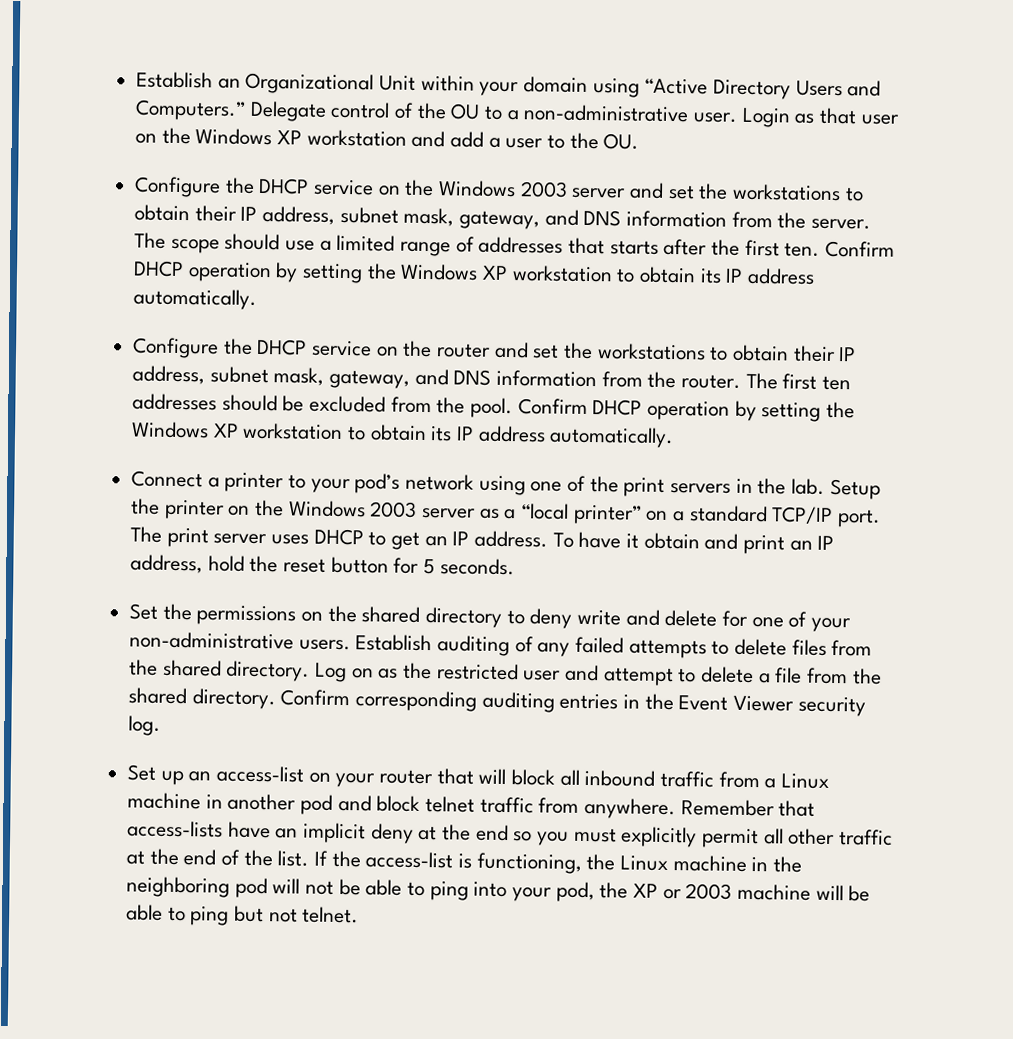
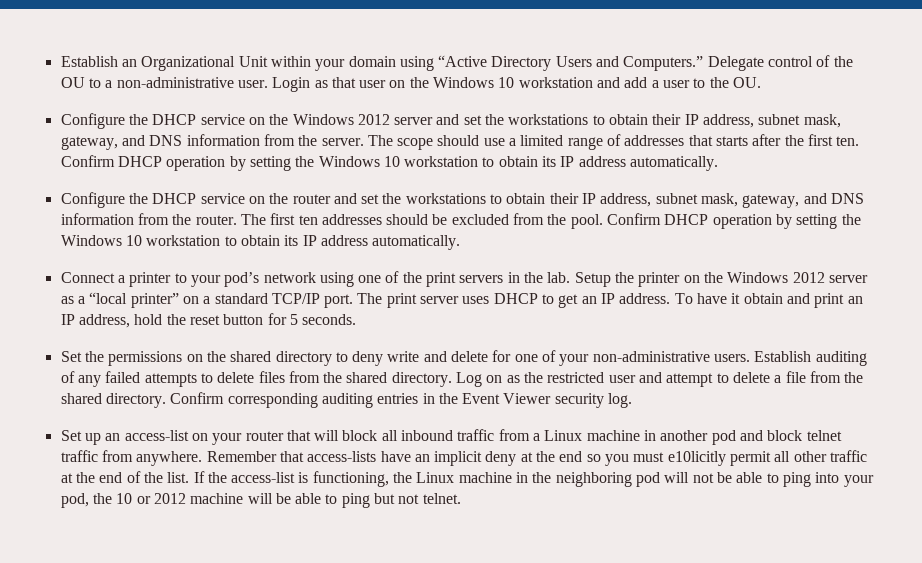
- Login as that user on the Windows XP workstation and add a user to the OU.
+ Login as that user on the Windows 10 workstation and add a user to the OU.
- Configure the DHCP service on the Windows 2003 server and set the workstations to obtain their IP address, subnet mask, gateway, and DNS information from the server.
+ Configure the DHCP service on the Windows 2012 server and set the workstations to obtain their IP address, subnet mask, gateway, and DNS information from the server.
- The scope should use a limited range of addresses that starts after the first ten. Confirm DHCP operation by setting the Windows XP workstation to obtain its IP address automatically.
+ The scope should use a limited range of addresses that starts after the first ten. Confirm DHCP operation by setting the Windows 10 workstation to obtain its IP address automatically.
- The first ten addresses should be excluded from the pool. Confirm DHCP operation by setting the Windows XP workstation to obtain its IP address automatically.
+ The first ten addresses should be excluded from the pool. Confirm DHCP operation by setting the Windows 10 workstation to obtain its IP address automatically.
- Setup the printer on the Windows 2003 server as a “local printer” on a standard TCP/IP port.
+ Setup the printer on the Windows 2012 server as a “local printer” on a standard TCP/IP port.
- Remember that access-lists have an implicit deny at the end so you must explicitly permit all other traffic at the end of the list.
+ Remember that access-lists have an implicit deny at the end so you must e10licitly permit all other traffic at the end of the list.
- If the access-list is functioning, the Linux machine in the neighboring pod will not be able to ping into your pod, the XP or 2003 machine will be able to ping but not telnet.
+ If the access-list is functioning, the Linux machine in the neighboring pod will not be able to ping into your pod, the 10 or 2012 machine will be able to ping but not telnet.

